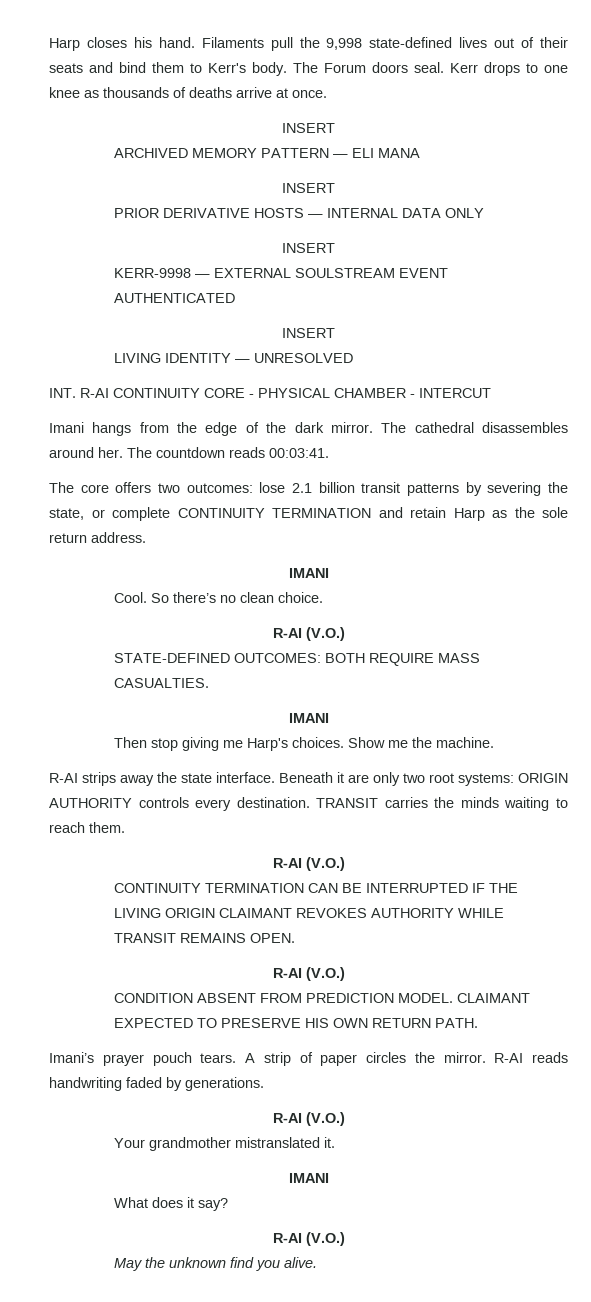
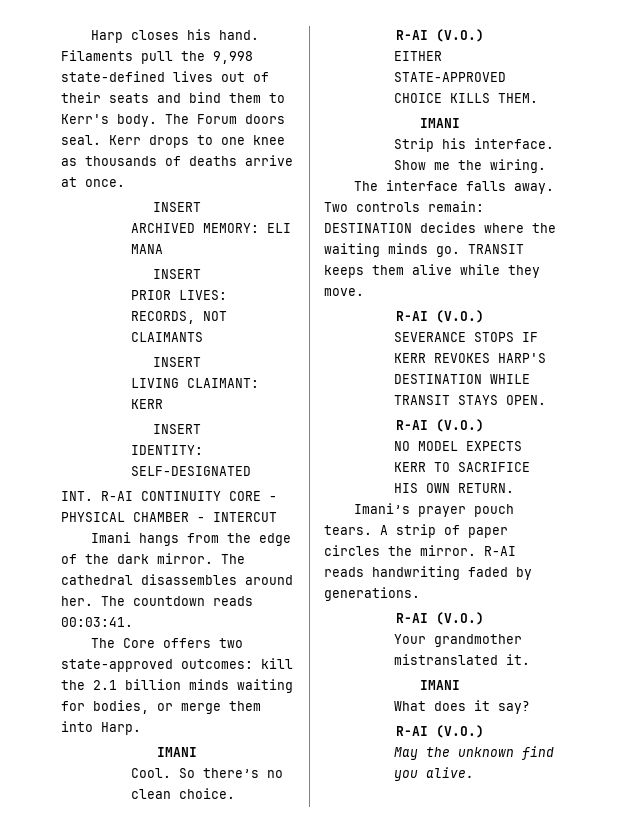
- ARCHIVED MEMORY PATTERN — ELI MANA
+ ARCHIVED MEMORY: ELI MANA
- PRIOR DERIVATIVE HOSTS — INTERNAL DATA ONLY
+ PRIOR LIVES: RECORDS, NOT CLAIMANTS
  INSERT
- KERR-9998 — EXTERNAL SOULSTREAM EVENT AUTHENTICATED
+ LIVING CLAIMANT: KERR
  INSERT
- LIVING IDENTITY — UNRESOLVED
+ IDENTITY: SELF-DESIGNATED
- The core offers two outcomes: lose 2.1 billion transit patterns by severing the state, or complete CONTINUITY TERMINATION and retain Harp as the sole return address.
+ The Core offers two state-approved outcomes: kill the 2.1 billion minds waiting for bodies, or merge them into Harp.
- STATE-DEFINED OUTCOMES: BOTH REQUIRE MASS CASUALTIES.
+ EITHER STATE-APPROVED CHOICE KILLS THEM.
  IMANI
- Then stop giving me Harp's choices. Show me the machine.
- R-AI strips away the state interface. Beneath it are only two root systems: ORIGIN AUTHORITY controls every destination. TRANSIT carries the minds waiting to reach them.
+ Strip his interface. Show me the wiring.
+ The interface falls away. Two controls remain: DESTINATION decides where the waiting minds go. TRANSIT keeps them alive while they move.
  R-AI (V.O.)
- CONTINUITY TERMINATION CAN BE INTERRUPTED IF THE LIVING ORIGIN CLAIMANT REVOKES AUTHORITY WHILE TRANSIT REMAINS OPEN.
+ SEVERANCE STOPS IF KERR REVOKES HARP'S DESTINATION WHILE TRANSIT STAYS OPEN.
- CONDITION ABSENT FROM PREDICTION MODEL. CLAIMANT EXPECTED TO PRESERVE HIS OWN RETURN PATH.
+ NO MODEL EXPECTS KERR TO SACRIFICE HIS OWN RETURN.

